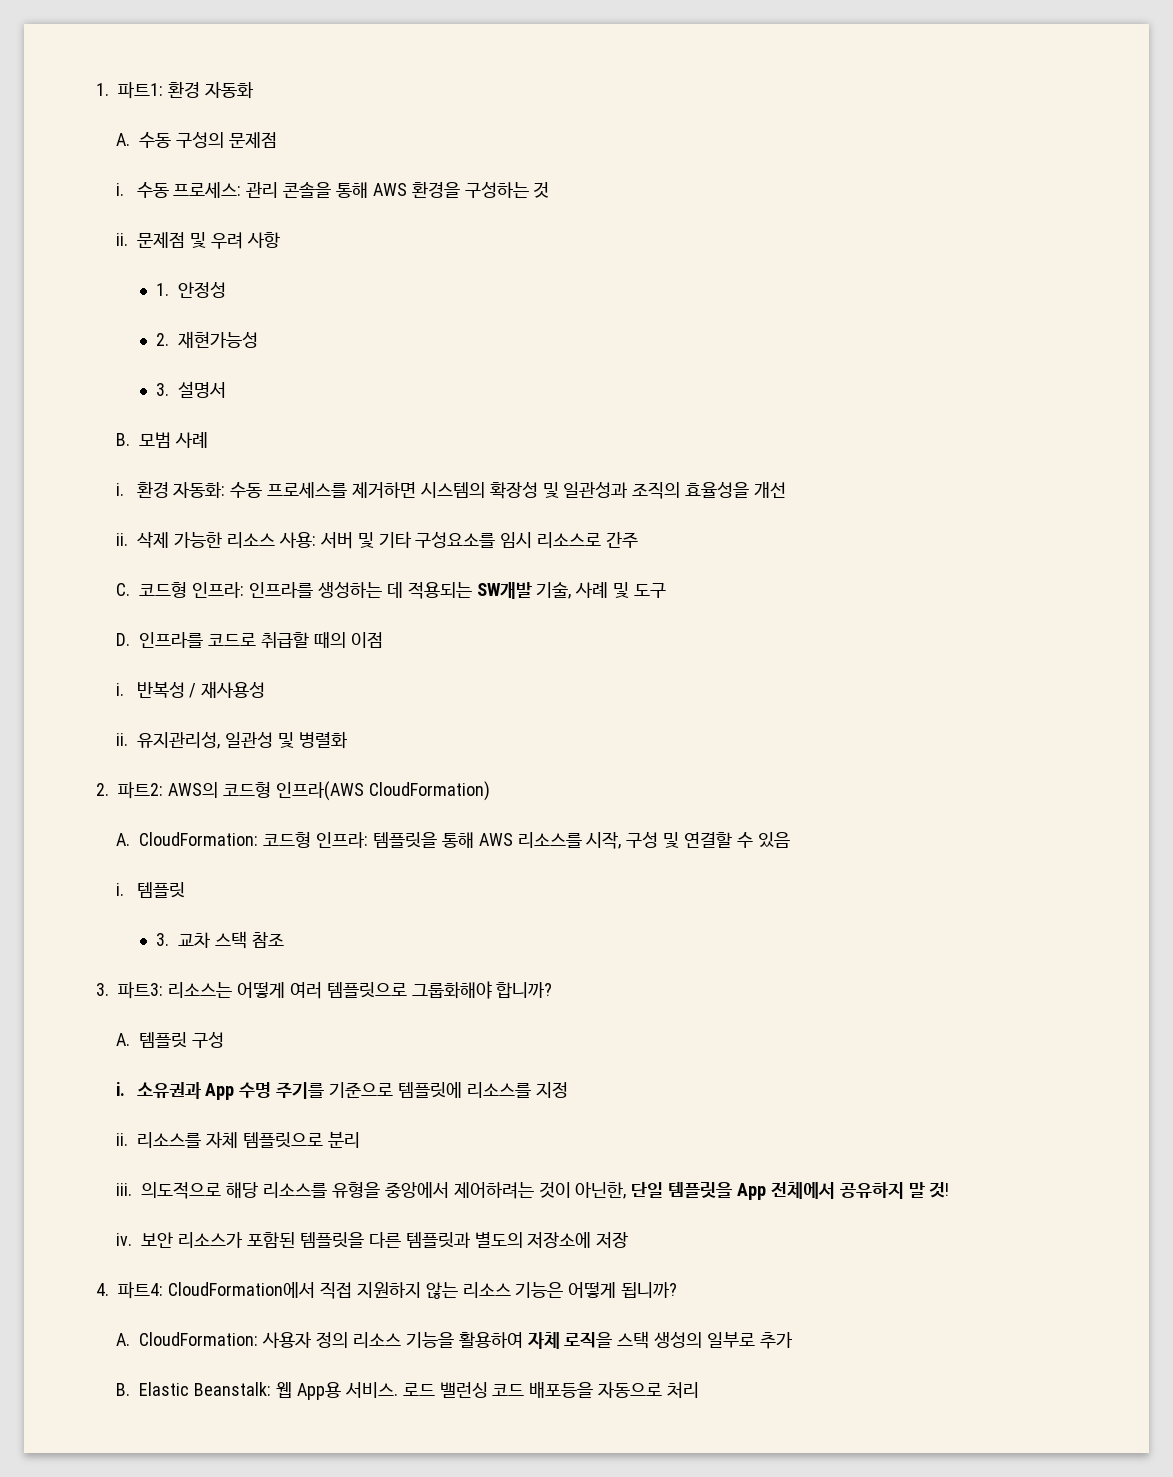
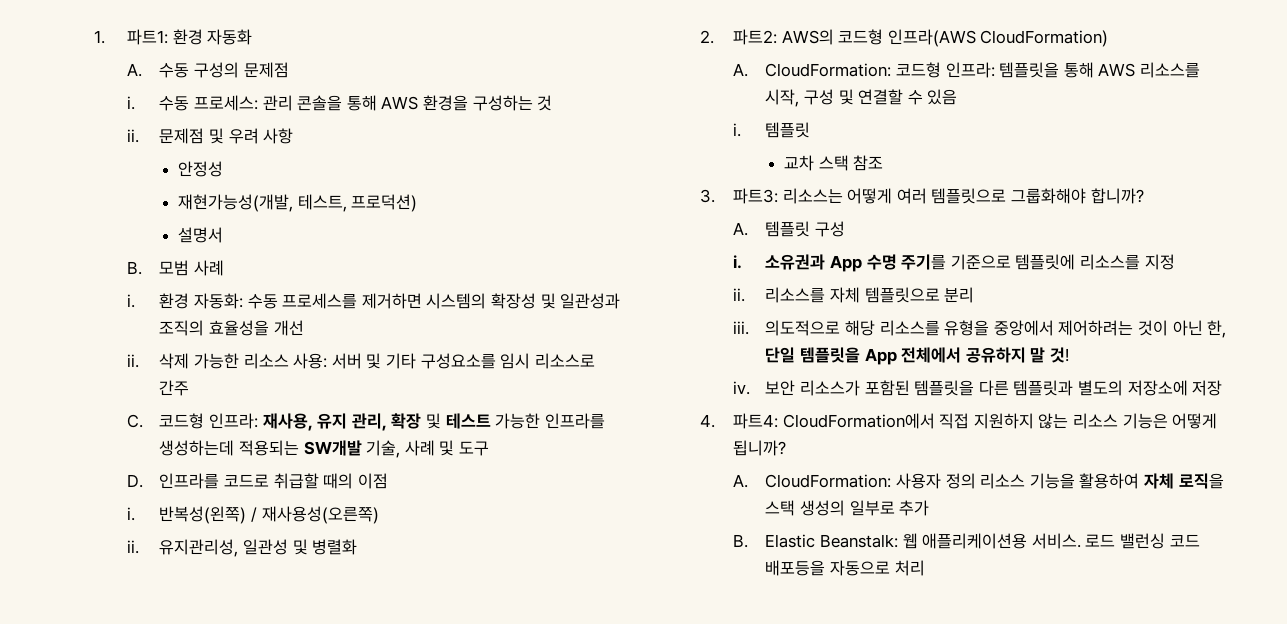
- 1. 안정성
+ 안정성
- 2. 재현가능성
- 3. 설명서
+ 재현가능성(개발, 테스트, 프로덕션)
+ 설명서
- C. 코드형 인프라: 인프라를 생성하는 데 적용되는 SW개발 기술, 사례 및 도구
+ C. 코드형 인프라: 재사용, 유지 관리, 확장 및 테스트 가능한 인프라를 생성하는데 적용되는 SW개발 기술, 사례 및 도구
- 반복성 / 재사용성
+ 반복성(왼쪽) / 재사용성(오른쪽)
- 3. 교차 스택 참조
+ 교차 스택 참조
- 의도적으로 해당 리소스를 유형을 중앙에서 제어하려는 것이 아닌한, 단일 템플릿을 App 전체에서 공유하지 말 것!
+ 의도적으로 해당 리소스를 유형을 중앙에서 제어하려는 것이 아닌 한, 단일 템플릿을 App 전체에서 공유하지 말 것!
- B. Elastic Beanstalk: 웹 App용 서비스.
+ B. Elastic Beanstalk: 웹 애플리케이션용 서비스.

